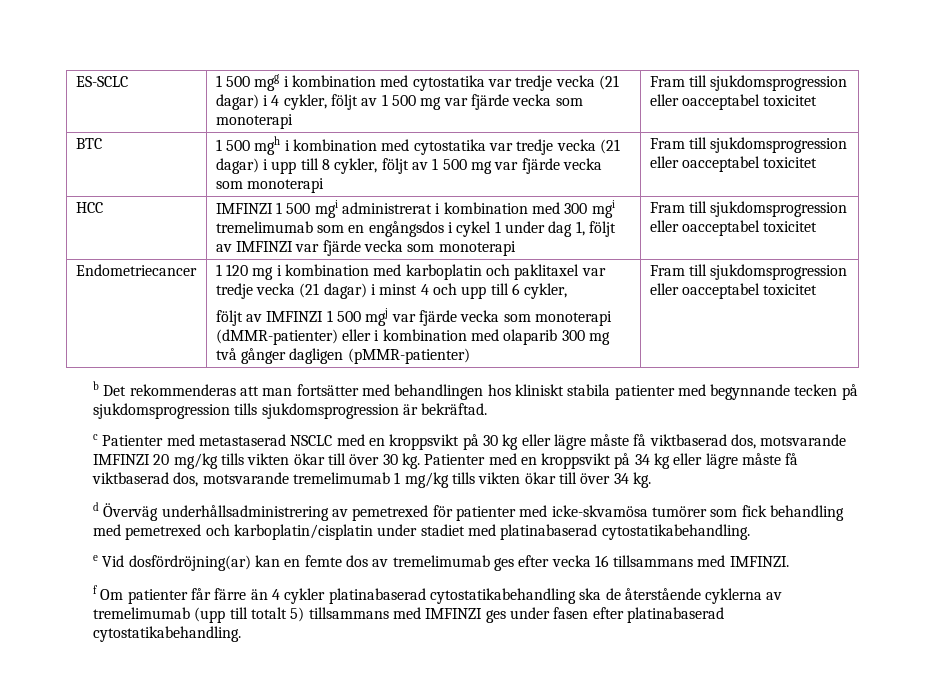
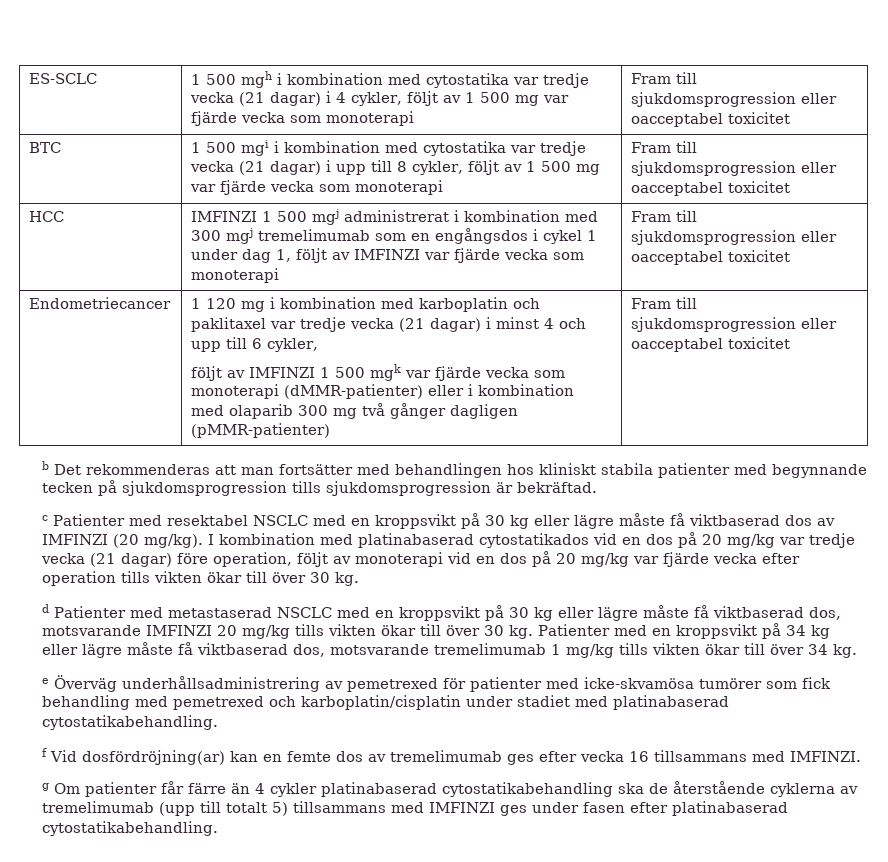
- ES-SCLC | 1 500 mgg i kombination med cytostatika var tredje vecka (21 dagar) i 4 cykler, följt av 1 500 mg var fjärde vecka som monoterapi | Fram till sjukdomsprogression eller oacceptabel toxicitet
+ ES-SCLC | 1 500 mgh i kombination med cytostatika var tredje vecka (21 dagar) i 4 cykler, följt av 1 500 mg var fjärde vecka som monoterapi | Fram till sjukdomsprogression eller oacceptabel toxicitet
- BTC | 1 500 mgh i kombination med cytostatika var tredje vecka (21 dagar) i upp till 8 cykler, följt av 1 500 mg var fjärde vecka som monoterapi | Fram till sjukdomsprogression eller oacceptabel toxicitet
+ BTC | 1 500 mgi i kombination med cytostatika var tredje vecka (21 dagar) i upp till 8 cykler, följt av 1 500 mg var fjärde vecka som monoterapi | Fram till sjukdomsprogression eller oacceptabel toxicitet
- HCC | IMFINZI 1 500 mgi administrerat i kombination med 300 mgi tremelimumab som en engångsdos i cykel 1 under dag 1, följt av IMFINZI var fjärde vecka som monoterapi | Fram till sjukdomsprogression eller oacceptabel toxicitet
+ HCC | IMFINZI 1 500 mgj administrerat i kombination med 300 mgj tremelimumab som en engångsdos i cykel 1 under dag 1, följt av IMFINZI var fjärde vecka som monoterapi | Fram till sjukdomsprogression eller oacceptabel toxicitet
- följt av IMFINZI 1 500 mgj var fjärde vecka som monoterapi (dMMR-patienter) eller i kombination med olaparib 300 mg två gånger dagligen (pMMR-patienter)
+ följt av IMFINZI 1 500 mgk var fjärde vecka som monoterapi (dMMR-patienter) eller i kombination med olaparib 300 mg två gånger dagligen (pMMR-patienter)
- c Patienter med metastaserad NSCLC med en kroppsvikt på 30 kg eller lägre måste få viktbaserad dos, motsvarande IMFINZI 20 mg/kg tills vikten ökar till över 30 kg.
+ c Patienter med resektabel NSCLC med en kroppsvikt på 30 kg eller lägre måste få viktbaserad dos av IMFINZI (20 mg/kg). I kombination med platinabaserad cytostatikados vid en dos på 20 mg/kg var tredje vecka (21 dagar) före operation, följt av monoterapi vid en dos på 20 mg/kg var fjärde vecka efter operation tills vikten ökar till över 30 kg.
+ d Patienter med metastaserad NSCLC med en kroppsvikt på 30 kg eller lägre måste få viktbaserad dos, motsvarande IMFINZI 20 mg/kg tills vikten ökar till över 30 kg.
- d Överväg underhållsadministrering av pemetrexed för patienter med icke-skvamösa tumörer som fick behandling med pemetrexed och karboplatin/cisplatin under stadiet med platinabaserad cytostatikabehandling.
+ e Överväg underhållsadministrering av pemetrexed för patienter med icke-skvamösa tumörer som fick behandling med pemetrexed och karboplatin/cisplatin under stadiet med platinabaserad cytostatikabehandling.
- e Vid dosfördröjning(ar) kan en femte dos av tremelimumab ges efter vecka 16 tillsammans med IMFINZI.
+ f Vid dosfördröjning(ar) kan en femte dos av tremelimumab ges efter vecka 16 tillsammans med IMFINZI.
- f Om patienter får färre än 4 cykler platinabaserad cytostatikabehandling ska de återstående cyklerna av tremelimumab (upp till totalt 5) tillsammans med IMFINZI ges under fasen efter platinabaserad cytostatikabehandling.
+ g Om patienter får färre än 4 cykler platinabaserad cytostatikabehandling ska de återstående cyklerna av tremelimumab (upp till totalt 5) tillsammans med IMFINZI ges under fasen efter platinabaserad cytostatikabehandling.

